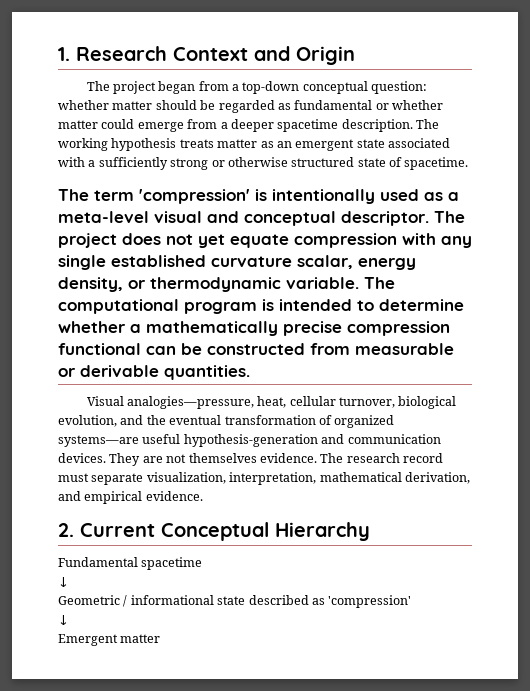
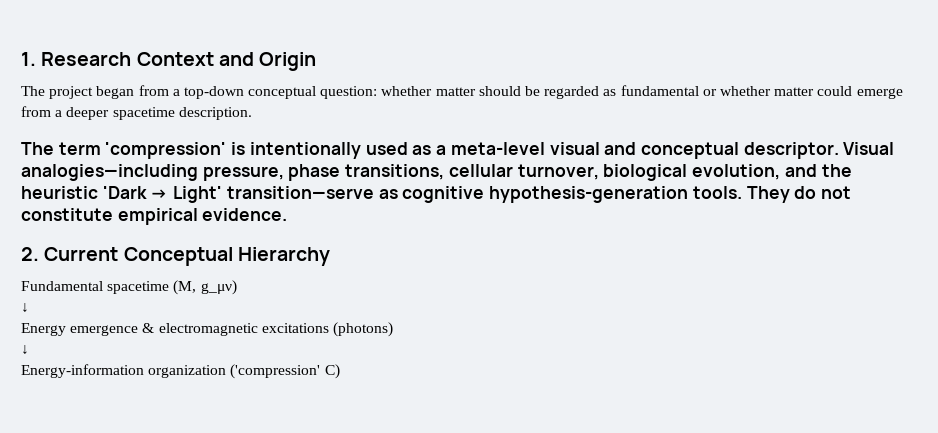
- The working hypothesis treats matter as an emergent state associated with a sufficiently strong or otherwise structured state of spacetime.
- The project does not yet equate compression with any single established curvature scalar, energy density, or thermodynamic variable. The computational program is intended to determine whether a mathematically precise compression functional can be constructed from measurable or derivable quantities.
- Visual analogies—pressure, heat, cellular turnover, biological evolution, and the eventual transformation of organized systems—are useful hypothesis-generation and communication devices. They are not themselves evidence. The research record must separate visualization, interpretation, mathematical derivation, and empirical evidence.
+ Visual analogies—including pressure, phase transitions, cellular turnover, biological evolution, and the heuristic 'Dark → Light' transition—serve as cognitive hypothesis-generation tools. They do not constitute empirical evidence.
- Fundamental spacetime
+ Fundamental spacetime (M, g_μν)
  ↓
- Geometric / informational state described as 'compression'
+ Energy emergence & electromagnetic excitations (photons)
  ↓
- Emergent matter
+ Energy-information organization ('compression' C)

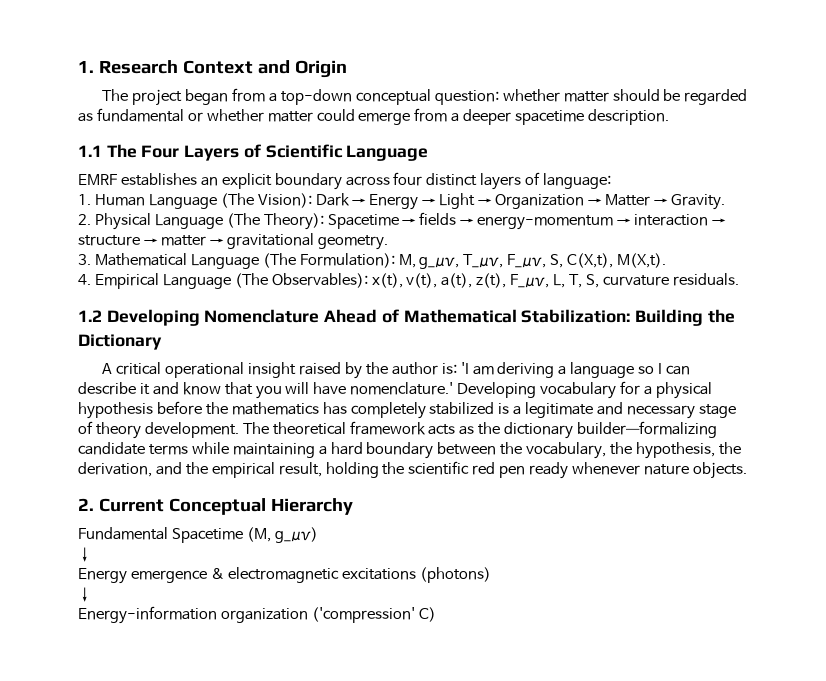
- The term 'compression' is intentionally used as a meta-level visual and conceptual descriptor. Visual analogies—including pressure, phase transitions, cellular turnover, biological evolution, and the heuristic 'Dark → Light' transition—serve as cognitive hypothesis-generation tools. They do not constitute empirical evidence.
+ 1.1 The Four Layers of Scientific Language
+ EMRF establishes an explicit boundary across four distinct layers of language:
+ 1. Human Language (The Vision): Dark → Energy → Light → Organization → Matter → Gravity.
+ 2. Physical Language (The Theory): Spacetime → fields → energy-momentum → interaction → structure → matter → gravitational geometry.
+ 3. Mathematical Language (The Formulation): M, g_μν, T_μν, F_μν, S, C(X,t), M(X,t).
+ 4. Empirical Language (The Observables): x(t), v(t), a(t), z(t), F_μν, L, T, S, curvature residuals.
+ 1.2 Developing Nomenclature Ahead of Mathematical Stabilization: Building the Dictionary
+ A critical operational insight raised by the author is: 'I am deriving a language so I can describe it and know that you will have nomenclature.' Developing vocabulary for a physical hypothesis before the mathematics has completely stabilized is a legitimate and necessary stage of theory development. The theoretical framework acts as the dictionary builder—formalizing candidate terms while maintaining a hard boundary between the vocabulary, the hypothesis, the derivation, and the empirical result, holding the scientific red pen ready whenever nature objects.
- Fundamental spacetime (M, g_μν)
+ Fundamental Spacetime (M, g_μν)

